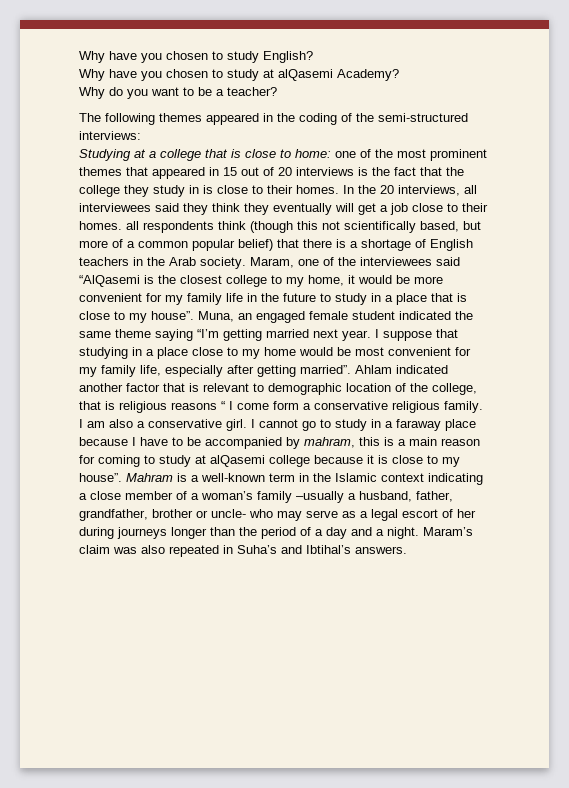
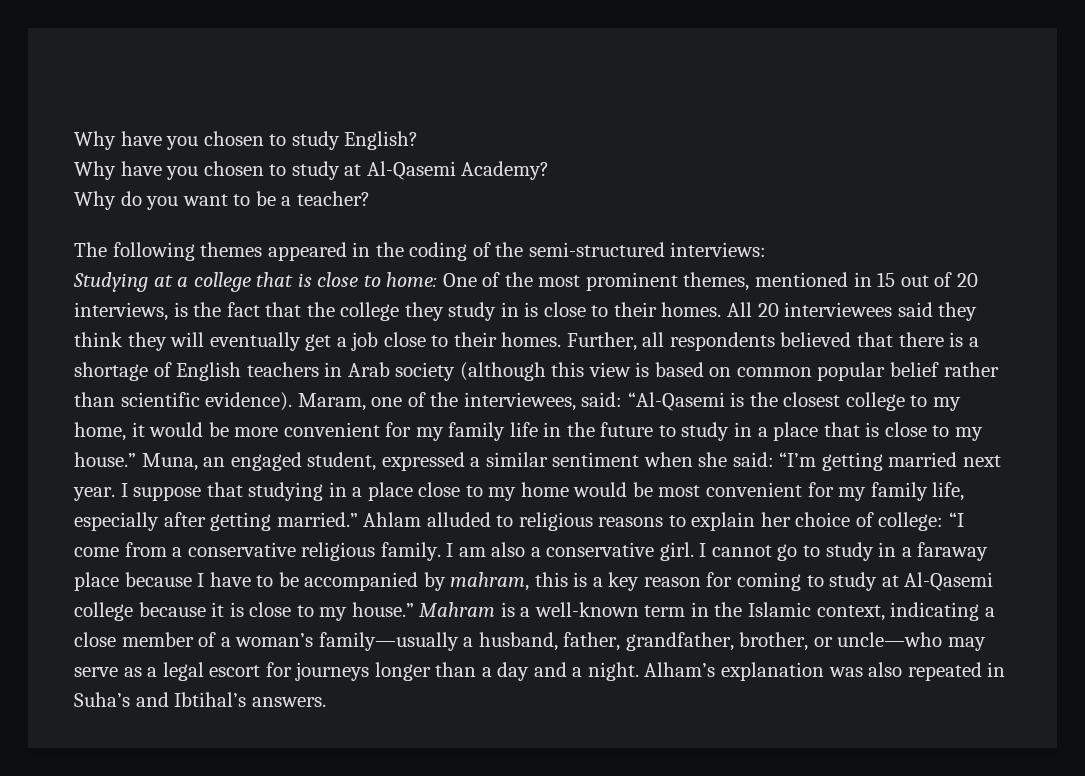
- Why have you chosen to study at alQasemi Academy?
+ Why have you chosen to study at Al-Qasemi Academy?
- Studying at a college that is close to home: one of the most prominent themes that appeared in 15 out of 20 interviews is the fact that the college they study in is close to their homes.
+ Studying at a college that is close to home: One of the most prominent themes, mentioned in 15 out of 20 interviews, is the fact that the college they study in is close to their homes.
- In the 20 interviews, all interviewees said they think they eventually will get a job close to their homes. all respondents think (though this not scientifically based, but more of a common popular belief) that there is a shortage of English teachers in the Arab society.
+ All 20 interviewees said they think they will eventually get a job close to their homes. Further, all respondents believed that there is a shortage of English teachers in Arab society (although this view is based on common popular belief rather than scientific evidence).
- Maram, one of the interviewees said “AlQasemi is the closest college to my home, it would be more convenient for my family life in the future to study in a place that is close to my house”.
+ Maram, one of the interviewees, said: “Al-Qasemi is the closest college to my home, it would be more convenient for my family life in the future to study in a place that is close to my house.”
- Muna, an engaged female student indicated the same theme saying “I’m getting married next year.
+ Muna, an engaged student, expressed a similar sentiment when she said: “I’m getting married next year.
- I suppose that studying in a place close to my home would be most convenient for my family life, especially after getting married”. Ahlam indicated another factor that is relevant to demographic location of the college, that is religious reasons “ I come form a conservative religious family.
+ I suppose that studying in a place close to my home would be most convenient for my family life, especially after getting married.” Ahlam alluded to religious reasons to explain her choice of college: “I come from a conservative religious family.
- I cannot go to study in a faraway place because I have to be accompanied by mahram, this is a main reason for coming to study at alQasemi college because it is close to my house”.
+ I cannot go to study in a faraway place because I have to be accompanied by mahram, this is a key reason for coming to study at Al-Qasemi college because it is close to my house.”
- Mahram is a well-known term in the Islamic context indicating a close member of a woman’s family –usually a husband, father, grandfather, brother or uncle- who may serve as a legal escort of her during journeys longer than the period of a day and a night.
+ Mahram is a well-known term in the Islamic context, indicating a close member of a woman’s family—usually a husband, father, grandfather, brother, or uncle—who may serve as a legal escort for journeys longer than a day and a night.
- Maram’s claim was also repeated in Suha’s and Ibtihal’s answers.
+ Alham’s explanation was also repeated in Suha’s and Ibtihal’s answers.

